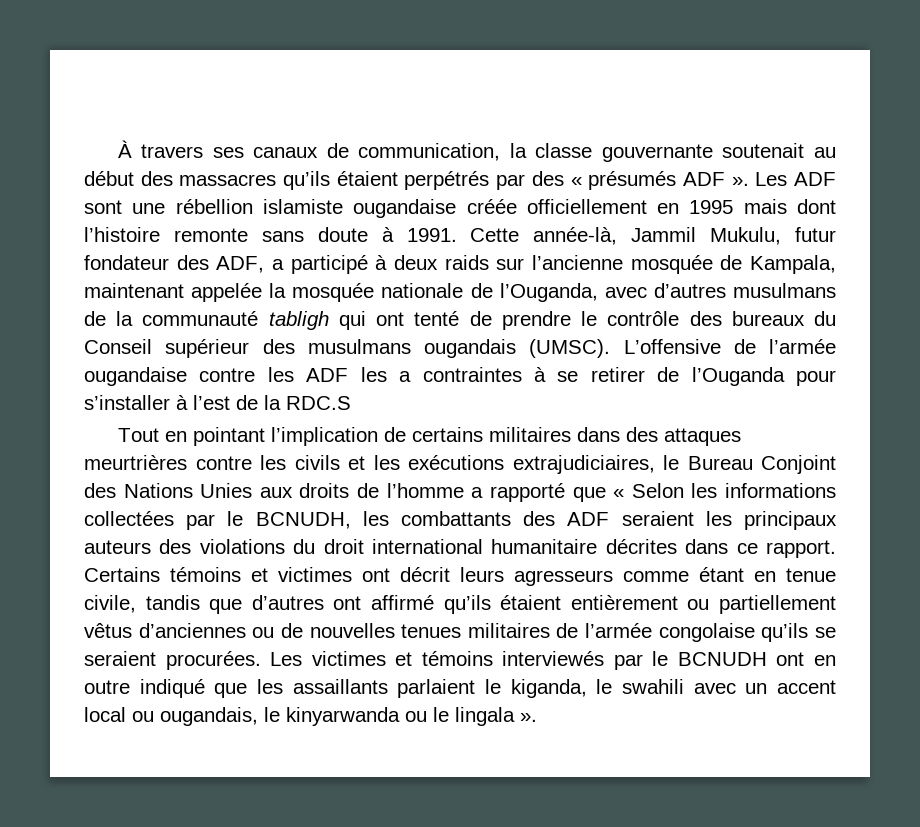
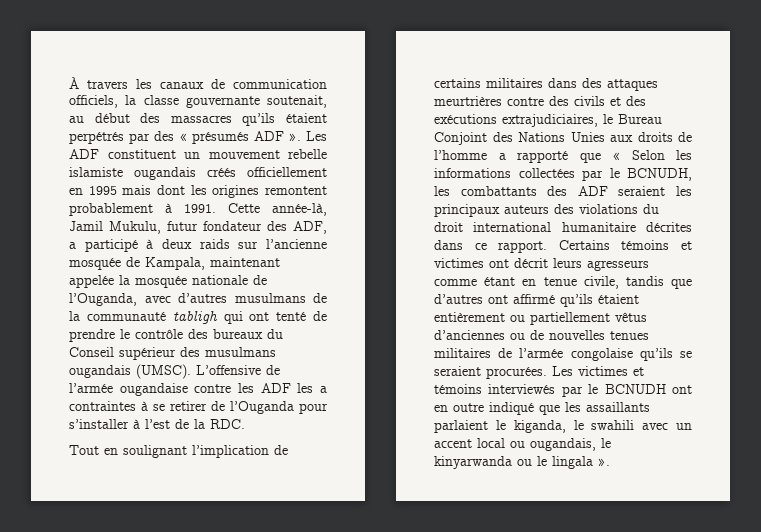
- À travers ses canaux de communication, la classe gouvernante soutenait au début des massacres qu’ils étaient perpétrés par des « présumés ADF ».
+ À travers les canaux de communication officiels, la classe gouvernante soutenait, au début des massacres qu’ils étaient perpétrés par des « présumés ADF ».
- Les ADF sont une rébellion islamiste ougandaise créée officiellement en 1995 mais dont l’histoire remonte sans doute à 1991.
+ Les ADF constituent un mouvement rebelle islamiste ougandais créés officiellement en 1995 mais dont les origines remontent probablement à 1991.
- Cette année-là, Jammil Mukulu, futur fondateur des ADF, a participé à deux raids sur l’ancienne mosquée de Kampala, maintenant appelée la mosquée nationale de l’Ouganda, avec d’autres musulmans de la communauté tabligh qui ont tenté de prendre le contrôle des bureaux du Conseil supérieur des musulmans ougandais (UMSC).
+ Cette année-là, Jamil Mukulu, futur fondateur des ADF, a participé à deux raids sur l’ancienne mosquée de Kampala, maintenant appelée la mosquée nationale de l’Ouganda, avec d’autres musulmans de la communauté tabligh qui ont tenté de prendre le contrôle des bureaux du Conseil supérieur des musulmans ougandais (UMSC).
- L’offensive de l’armée ougandaise contre les ADF les a contraintes à se retirer de l’Ouganda pour s’installer à l’est de la RDC.S
+ L’offensive de l’armée ougandaise contre les ADF les a contraintes à se retirer de l’Ouganda pour s’installer à l’est de la RDC.
- Tout en pointant l’implication de certains militaires dans des attaques meurtrières contre les civils et les exécutions extrajudiciaires, le Bureau Conjoint des Nations Unies aux droits de l’homme a rapporté que « Selon les informations collectées par le BCNUDH, les combattants des ADF seraient les principaux auteurs des violations du droit international humanitaire décrites dans ce rapport.
+ Tout en soulignant l’implication de certains militaires dans des attaques meurtrières contre des civils et des exécutions extrajudiciaires, le Bureau Conjoint des Nations Unies aux droits de l’homme a rapporté que « Selon les informations collectées par le BCNUDH, les combattants des ADF seraient les principaux auteurs des violations du droit international humanitaire décrites dans ce rapport.

